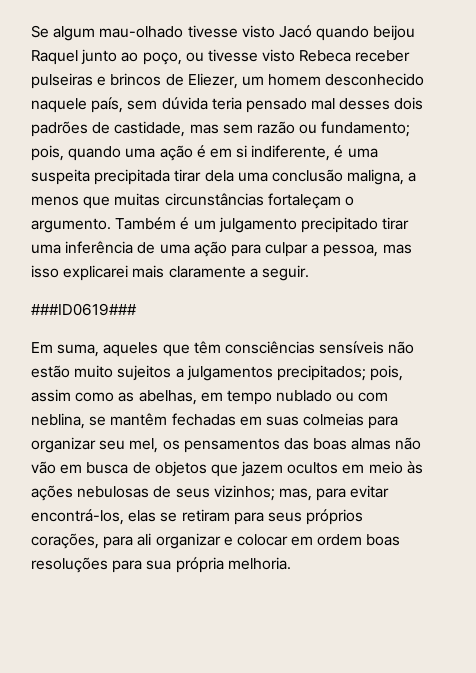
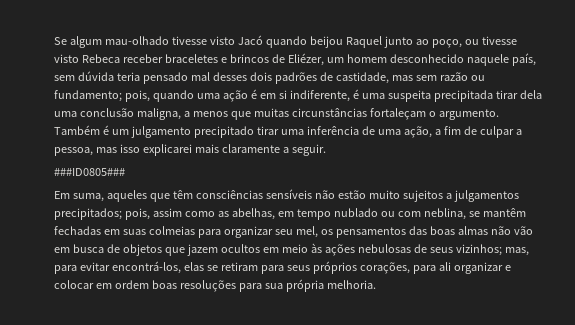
- Se algum mau-olhado tivesse visto Jacó quando beijou Raquel junto ao poço, ou tivesse visto Rebeca receber pulseiras e brincos de Eliezer, um homem desconhecido naquele país, sem dúvida teria pensado mal desses dois padrões de castidade, mas sem razão ou fundamento;
+ Se algum mau-olhado tivesse visto Jacó quando beijou Raquel junto ao poço, ou tivesse visto Rebeca receber braceletes e brincos de Eliézer, um homem desconhecido naquele país, sem dúvida teria pensado mal desses dois padrões de castidade, mas sem razão ou fundamento;
- Também é um julgamento precipitado tirar uma inferência de uma ação para culpar a pessoa, mas isso explicarei mais claramente a seguir.
+ Também é um julgamento precipitado tirar uma inferência de uma ação, a fim de culpar a pessoa, mas isso explicarei mais claramente a seguir.
- ###ID0619###
+ ###ID0805###

